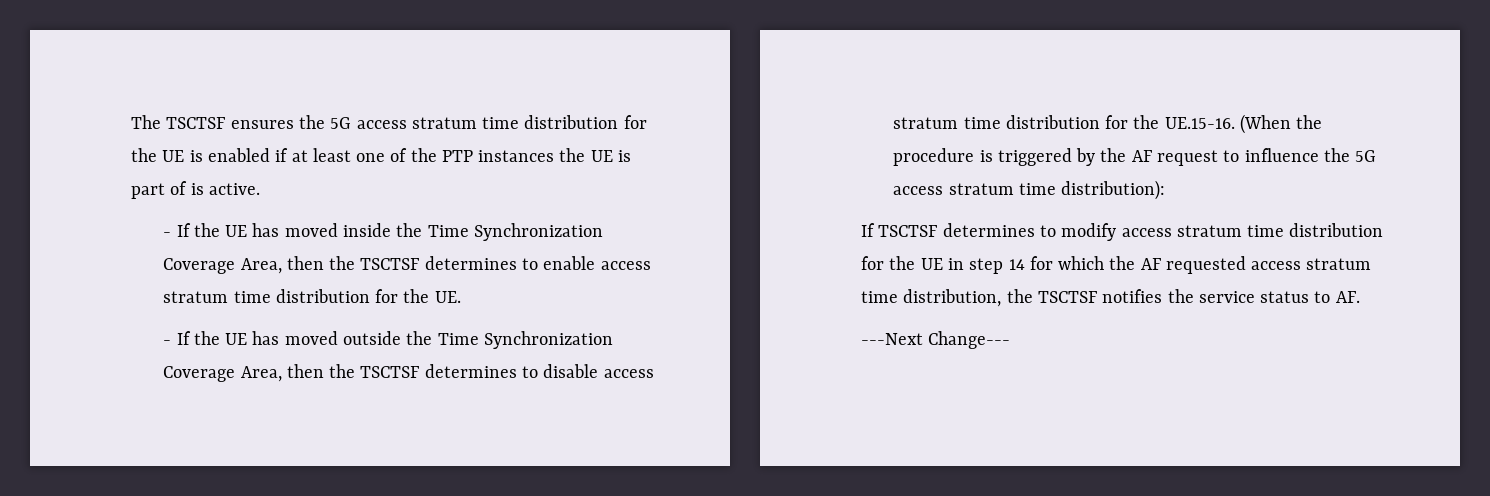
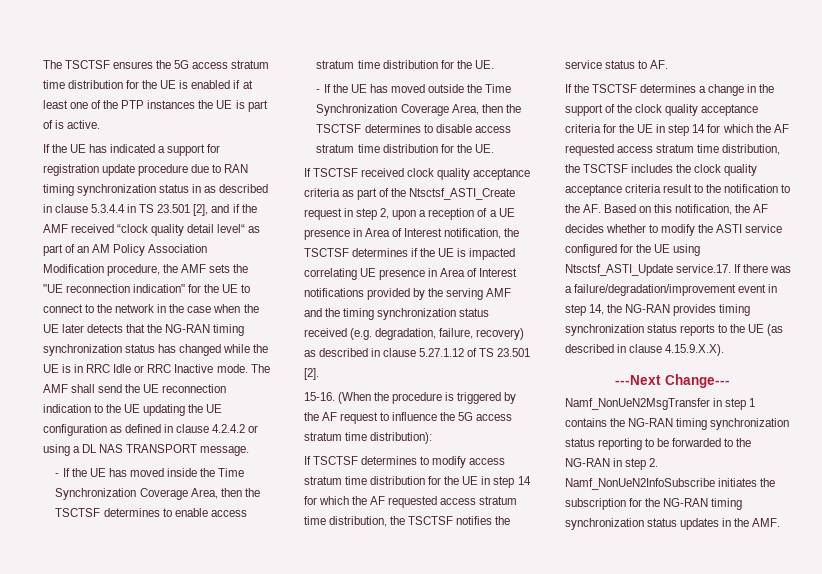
+ If the UE has indicated a support for registration update procedure due to RAN timing synchronization status in as described in clause 5.3.4.4 in TS 23.501 [2], and if the AMF received “clock quality detail level“ as part of an AM Policy Association Modification procedure, the AMF sets the "UE reconnection indication" for the UE to connect to the network in the case when the UE later detects that the NG-RAN timing synchronization status has changed while the UE is in RRC Idle or RRC Inactive mode. The AMF shall send the UE reconnection indication to the UE updating the UE configuration as defined in clause 4.2.4.2 or using a DL NAS TRANSPORT message.
- - If the UE has moved outside the Time Synchronization Coverage Area, then the TSCTSF determines to disable access stratum time distribution for the UE.15-16. (When the procedure is triggered by the AF request to influence the 5G access stratum time distribution):
+ - If the UE has moved outside the Time Synchronization Coverage Area, then the TSCTSF determines to disable access stratum time distribution for the UE.
+ If TSCTSF received clock quality acceptance criteria as part of the Ntsctsf_ASTI_Create request in step 2, upon a reception of a UE presence in Area of Interest notification, the TSCTSF determines if the UE is impacted correlating UE presence in Area of Interest notifications provided by the serving AMF and the timing synchronization status received (e.g. degradation, failure, recovery) as described in clause 5.27.1.12 of TS 23.501 [2].
+ 15-16. (When the procedure is triggered by the AF request to influence the 5G access stratum time distribution):
+ If the TSCTSF determines a change in the support of the clock quality acceptance criteria for the UE in step 14 for which the AF requested access stratum time distribution, the TSCTSF includes the clock quality acceptance criteria result to the notification to the AF. Based on this notification, the AF decides whether to modify the ASTI service configured for the UE using Ntsctsf_ASTI_Update service.17. If there was a failure/degradation/improvement event in step 14, the NG-RAN provides timing synchronization status reports to the UE (as described in clause 4.15.9.X.X).
  ---Next Change---
+ Namf_NonUeN2MsgTransfer in step 1 contains the NG-RAN timing synchronization status reporting to be forwarded to the NG-RAN in step 2. Namf_NonUeN2InfoSubscribe initiates the subscription for the NG-RAN timing synchronization status updates in the AMF.

